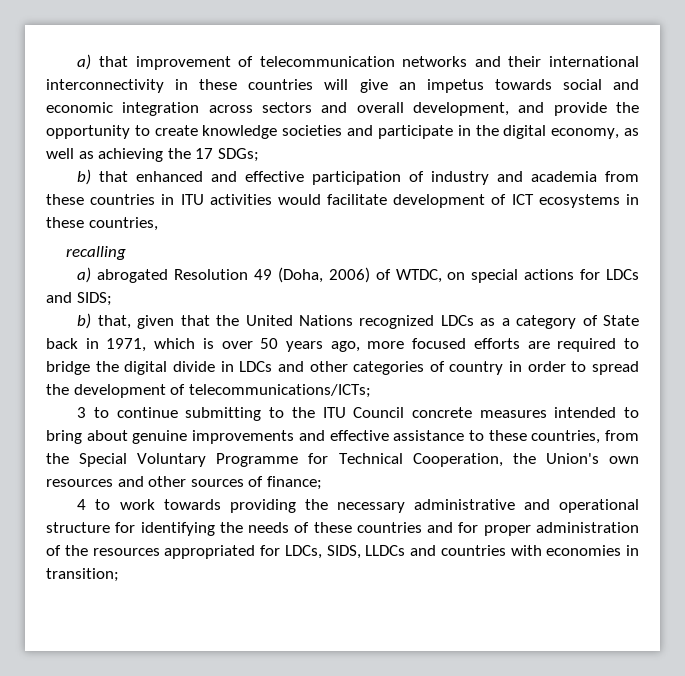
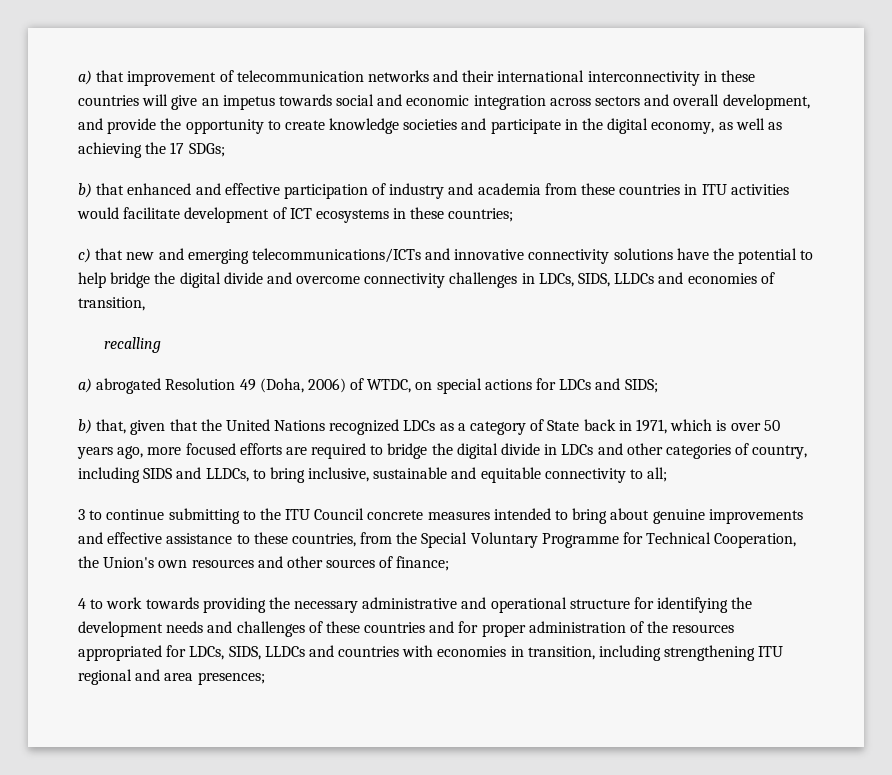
- b) that enhanced and effective participation of industry and academia from these countries in ITU activities would facilitate development of ICT ecosystems in these countries,
+ b) that enhanced and effective participation of industry and academia from these countries in ITU activities would facilitate development of ICT ecosystems in these countries;
+ c) that new and emerging telecommunications/ICTs and innovative connectivity solutions have the potential to help bridge the digital divide and overcome connectivity challenges in LDCs, SIDS, LLDCs and economies of transition,
- b) that, given that the United Nations recognized LDCs as a category of State back in 1971, which is over 50 years ago, more focused efforts are required to bridge the digital divide in LDCs and other categories of country in order to spread the development of telecommunications/ICTs;
+ b) that, given that the United Nations recognized LDCs as a category of State back in 1971, which is over 50 years ago, more focused efforts are required to bridge the digital divide in LDCs and other categories of country, including SIDS and LLDCs, to bring inclusive, sustainable and equitable connectivity to all;
- 4 to work towards providing the necessary administrative and operational structure for identifying the needs of these countries and for proper administration of the resources appropriated for LDCs, SIDS, LLDCs and countries with economies in transition;
+ 4 to work towards providing the necessary administrative and operational structure for identifying the development needs and challenges of these countries and for proper administration of the resources appropriated for LDCs, SIDS, LLDCs and countries with economies in transition, including strengthening ITU regional and area presences;

